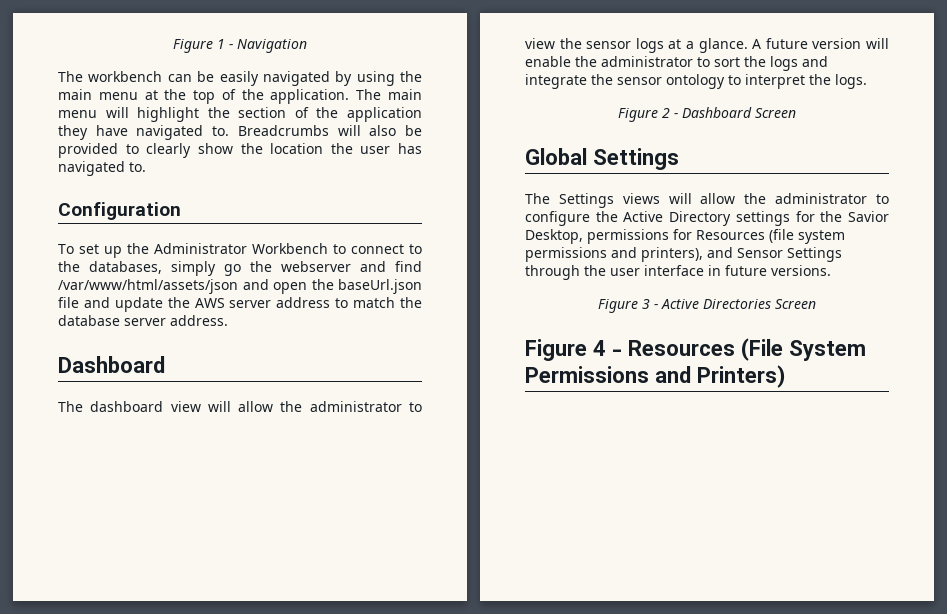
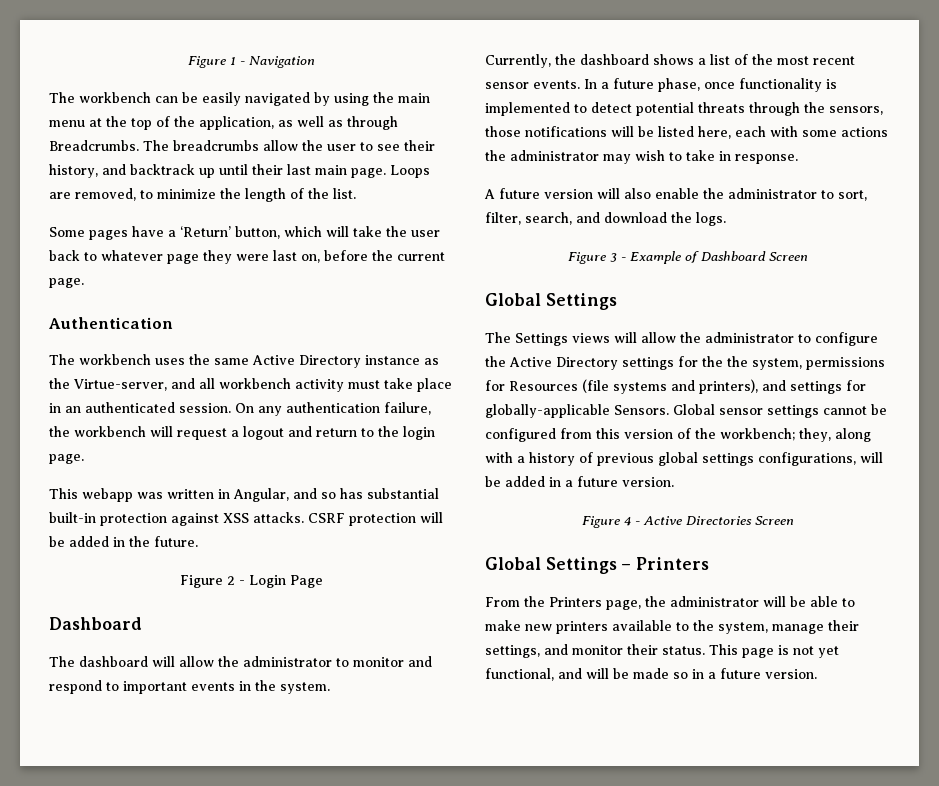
- The workbench can be easily navigated by using the main menu at the top of the application. The main menu will highlight the section of the application they have navigated to. Breadcrumbs will also be provided to clearly show the location the user has navigated to.
- Configuration
- To set up the Administrator Workbench to connect to the databases, simply go the webserver and find /var/www/html/assets/json and open the baseUrl.json file and update the AWS server address to match the database server address.
+ The workbench can be easily navigated by using the main menu at the top of the application, as well as through Breadcrumbs. The breadcrumbs allow the user to see their history, and backtrack up until their last main page. Loops are removed, to minimize the length of the list.
+ Some pages have a ‘Return’ button, which will take the user back to whatever page they were last on, before the current page.
+ Authentication
+ The workbench uses the same Active Directory instance as the Virtue-server, and all workbench activity must take place in an authenticated session. On any authentication failure, the workbench will request a logout and return to the login page.
+ This webapp was written in Angular, and so has substantial built-in protection against XSS attacks. CSRF protection will be added in the future.
+ Figure 2 - Login Page
- The dashboard view will allow the administrator to view the sensor logs at a glance. A future version will enable the administrator to sort the logs and integrate the sensor ontology to interpret the logs.
+ The dashboard will allow the administrator to monitor and respond to important events in the system.
+ Currently, the dashboard shows a list of the most recent sensor events. In a future phase, once functionality is implemented to detect potential threats through the sensors, those notifications will be listed here, each with some actions the administrator may wish to take in response.
+ A future version will also enable the administrator to sort, filter, search, and download the logs.
- Figure 2 - Dashboard Screen
+ Figure 3 - Example of Dashboard Screen
- The Settings views will allow the administrator to configure the Active Directory settings for the Savior Desktop, permissions for Resources (file system permissions and printers), and Sensor Settings through the user interface in future versions.
- Figure 3 - Active Directories Screen
+ The Settings views will allow the administrator to configure the Active Directory settings for the the system, permissions for Resources (file systems and printers), and settings for globally-applicable Sensors. Global sensor settings cannot be configured from this version of the workbench; they, along with a history of previous global settings configurations, will be added in a future version.
+ Figure 4 - Active Directories Screen
- Figure 4 - Resources (File System Permissions and Printers)
+ Global Settings – Printers
+ From the Printers page, the administrator will be able to make new printers available to the system, manage their settings, and monitor their status. This page is not yet functional, and will be made so in a future version.

